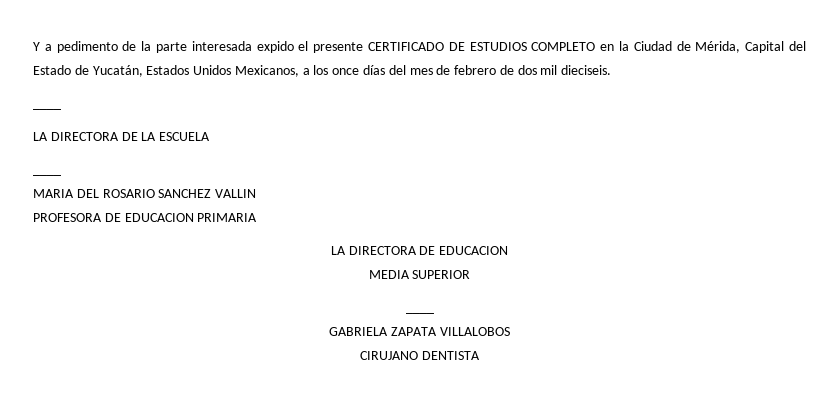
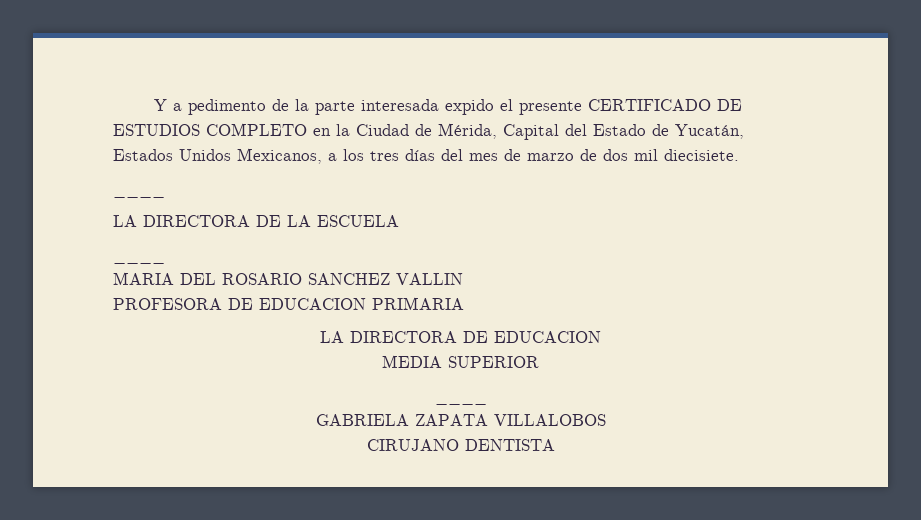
- Y a pedimento de la parte interesada expido el presente CERTIFICADO DE ESTUDIOS COMPLETO en la Ciudad de Mérida, Capital del Estado de Yucatán, Estados Unidos Mexicanos, a los once días del mes de febrero de dos mil dieciseis.
+ Y a pedimento de la parte interesada expido el presente CERTIFICADO DE ESTUDIOS COMPLETO en la Ciudad de Mérida, Capital del Estado de Yucatán, Estados Unidos Mexicanos, a los tres días del mes de marzo de dos mil diecisiete.

